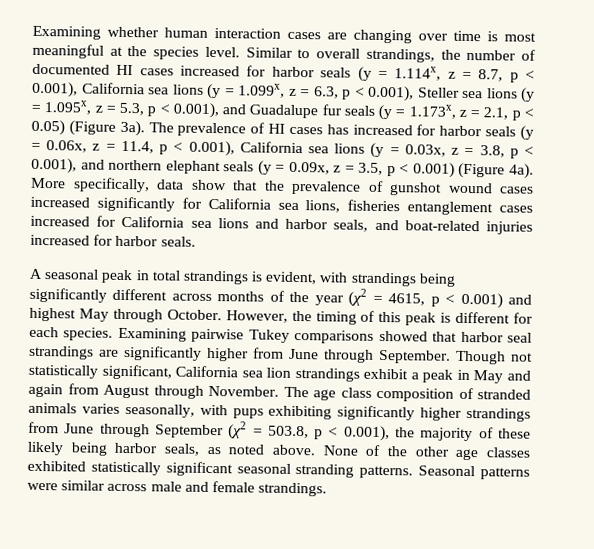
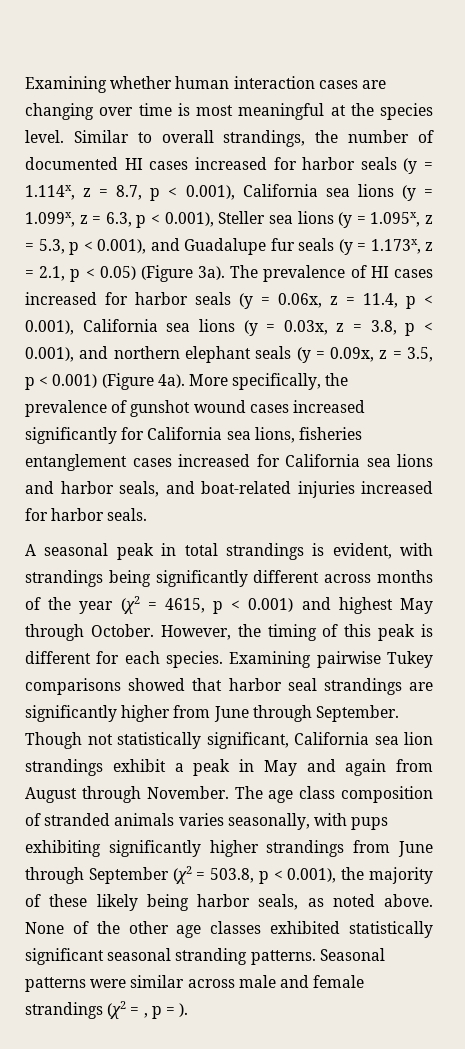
- The prevalence of HI cases has increased for harbor seals (y = 0.06x, z = 11.4, p < 0.001), California sea lions (y = 0.03x, z = 3.8, p < 0.001), and northern elephant seals (y = 0.09x, z = 3.5, p < 0.001) (Figure 4a).
+ The prevalence of HI cases increased for harbor seals (y = 0.06x, z = 11.4, p < 0.001), California sea lions (y = 0.03x, z = 3.8, p < 0.001), and northern elephant seals (y = 0.09x, z = 3.5, p < 0.001) (Figure 4a).
- More specifically, data show that the prevalence of gunshot wound cases increased significantly for California sea lions, fisheries entanglement cases increased for California sea lions and harbor seals, and boat-related injuries increased for harbor seals.
+ More specifically, the prevalence of gunshot wound cases increased significantly for California sea lions, fisheries entanglement cases increased for California sea lions and harbor seals, and boat-related injuries increased for harbor seals.
- Seasonal patterns were similar across male and female strandings.
+ Seasonal patterns were similar across male and female strandings (χ2 = , p = ).

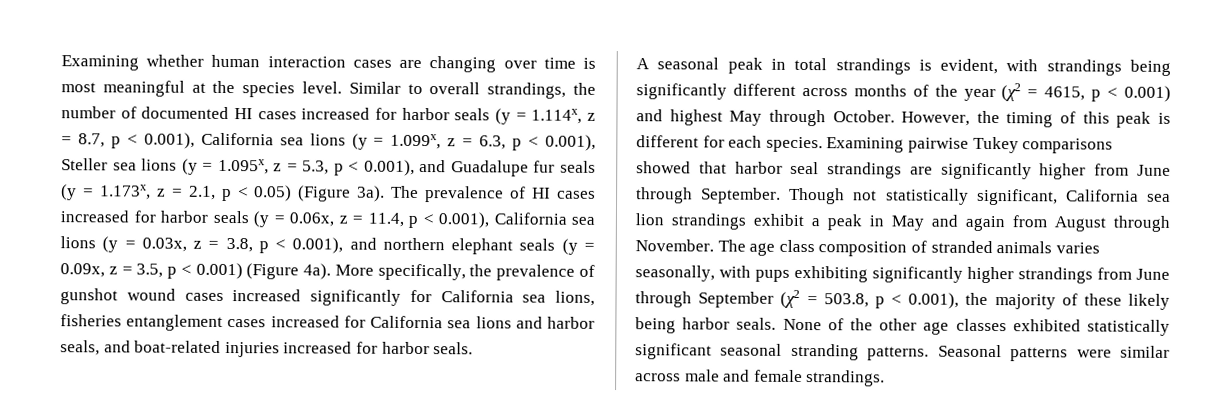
- The age class composition of stranded animals varies seasonally, with pups exhibiting significantly higher strandings from June through September (χ2 = 503.8, p < 0.001), the majority of these likely being harbor seals, as noted above.
+ The age class composition of stranded animals varies seasonally, with pups exhibiting significantly higher strandings from June through September (χ2 = 503.8, p < 0.001), the majority of these likely being harbor seals.
- Seasonal patterns were similar across male and female strandings (χ2 = , p = ).
+ Seasonal patterns were similar across male and female strandings.

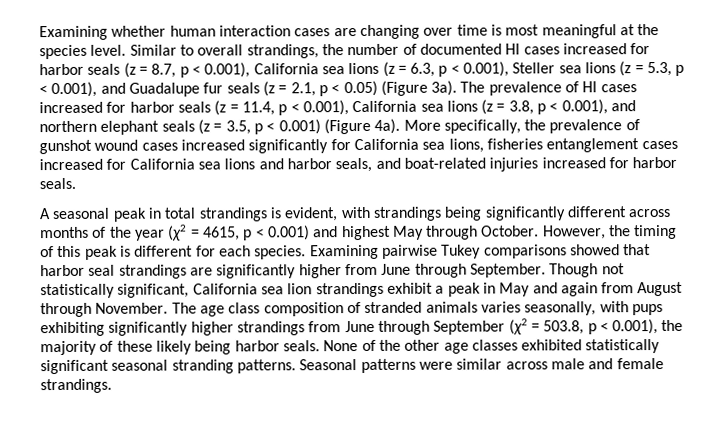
- Similar to overall strandings, the number of documented HI cases increased for harbor seals (y = 1.114x, z = 8.7, p < 0.001), California sea lions (y = 1.099x, z = 6.3, p < 0.001), Steller sea lions (y = 1.095x, z = 5.3, p < 0.001), and Guadalupe fur seals (y = 1.173x, z = 2.1, p < 0.05) (Figure 3a).
+ Similar to overall strandings, the number of documented HI cases increased for harbor seals (z = 8.7, p < 0.001), California sea lions (z = 6.3, p < 0.001), Steller sea lions (z = 5.3, p < 0.001), and Guadalupe fur seals (z = 2.1, p < 0.05) (Figure 3a).
- The prevalence of HI cases increased for harbor seals (y = 0.06x, z = 11.4, p < 0.001), California sea lions (y = 0.03x, z = 3.8, p < 0.001), and northern elephant seals (y = 0.09x, z = 3.5, p < 0.001) (Figure 4a).
+ The prevalence of HI cases increased for harbor seals (z = 11.4, p < 0.001), California sea lions (z = 3.8, p < 0.001), and northern elephant seals (z = 3.5, p < 0.001) (Figure 4a).

